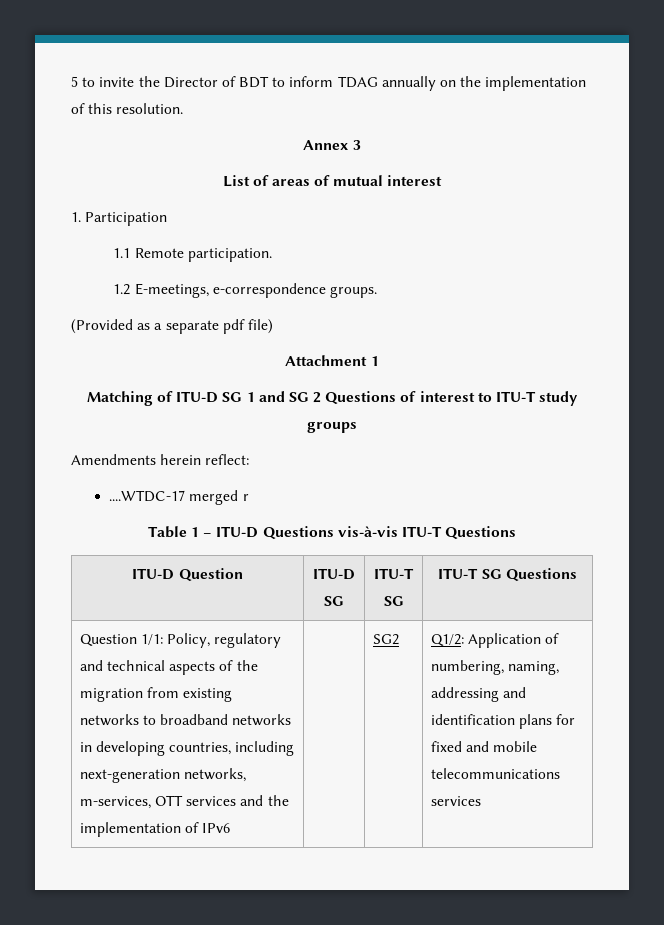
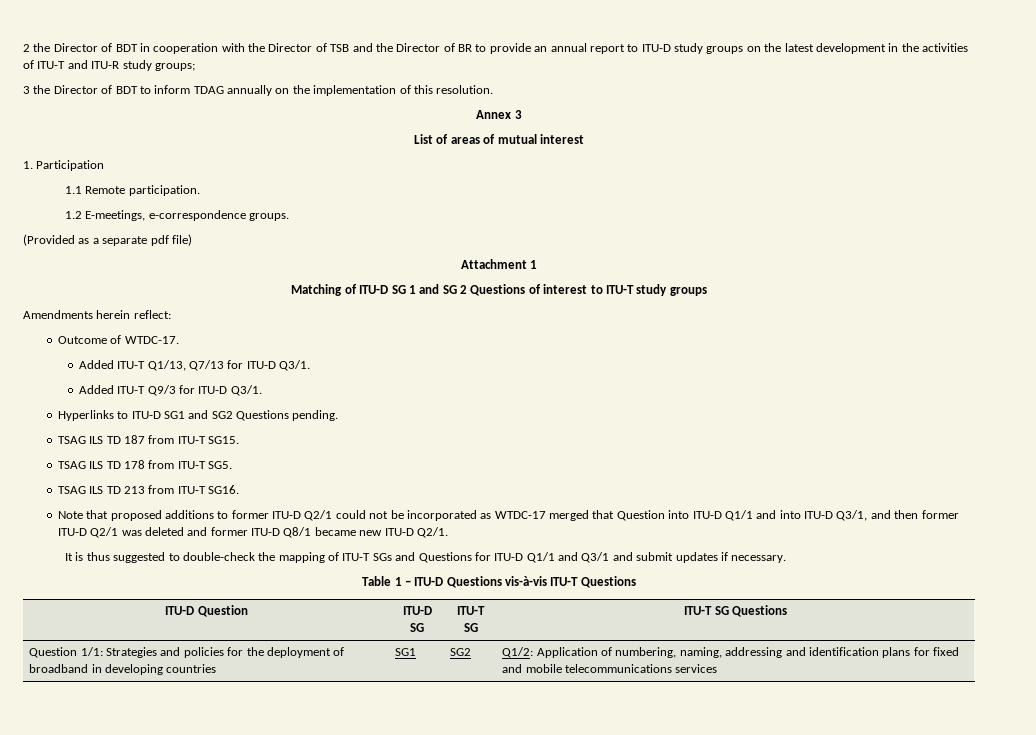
- 5 to invite the Director of BDT to inform TDAG annually on the implementation of this resolution.
+ 2 the Director of BDT in cooperation with the Director of TSB and the Director of BR to provide an annual report to ITU-D study groups on the latest development in the activities of ITU-T and ITU-R study groups;
+ 3 the Director of BDT to inform TDAG annually on the implementation of this resolution.
- ....WTDC-17 merged r
+ Outcome of WTDC-17.
+ Added ITU-T Q1/13, Q7/13 for ITU-D Q3/1.
+ Added ITU-T Q9/3 for ITU-D Q3/1.
+ Hyperlinks to ITU-D SG1 and SG2 Questions pending.
+ TSAG ILS TD 187 from ITU-T SG15.
+ TSAG ILS TD 178 from ITU-T SG5.
+ TSAG ILS TD 213 from ITU-T SG16.
+ Note that proposed additions to former ITU-D Q2/1 could not be incorporated as WTDC-17 merged that Question into ITU-D Q1/1 and into ITU-D Q3/1, and then former ITU-D Q2/1 was deleted and former ITU-D Q8/1 became new ITU-D Q2/1.
+ It is thus suggested to double-check the mapping of ITU-T SGs and Questions for ITU-D Q1/1 and Q3/1 and submit updates if necessary.
- Question 1/1: Policy, regulatory and technical aspects of the migration from existing networks to broadband networks in developing countries, including next-generation networks, m-services, OTT services and the implementation of IPv6
+ Question 1/1: Strategies and policies for the deployment of broadband in developing countries | SG1

